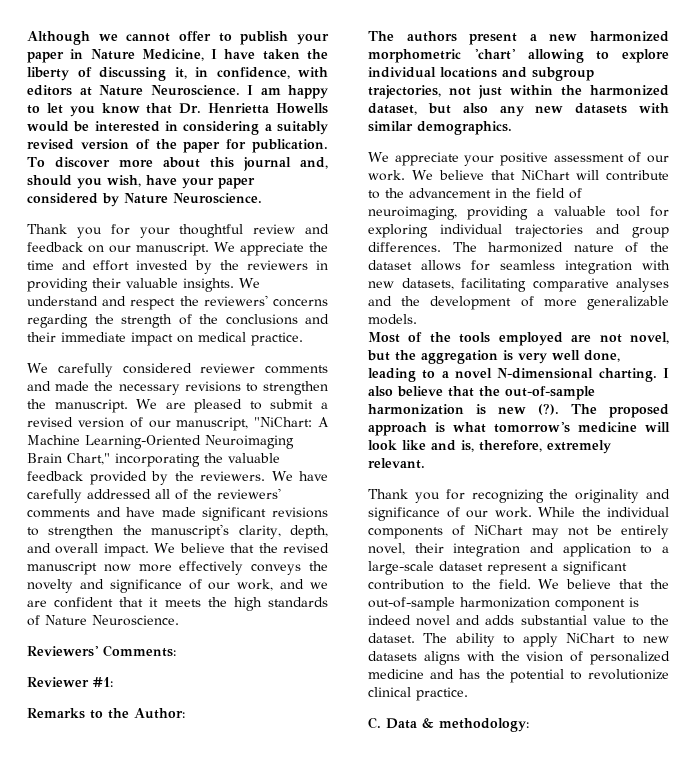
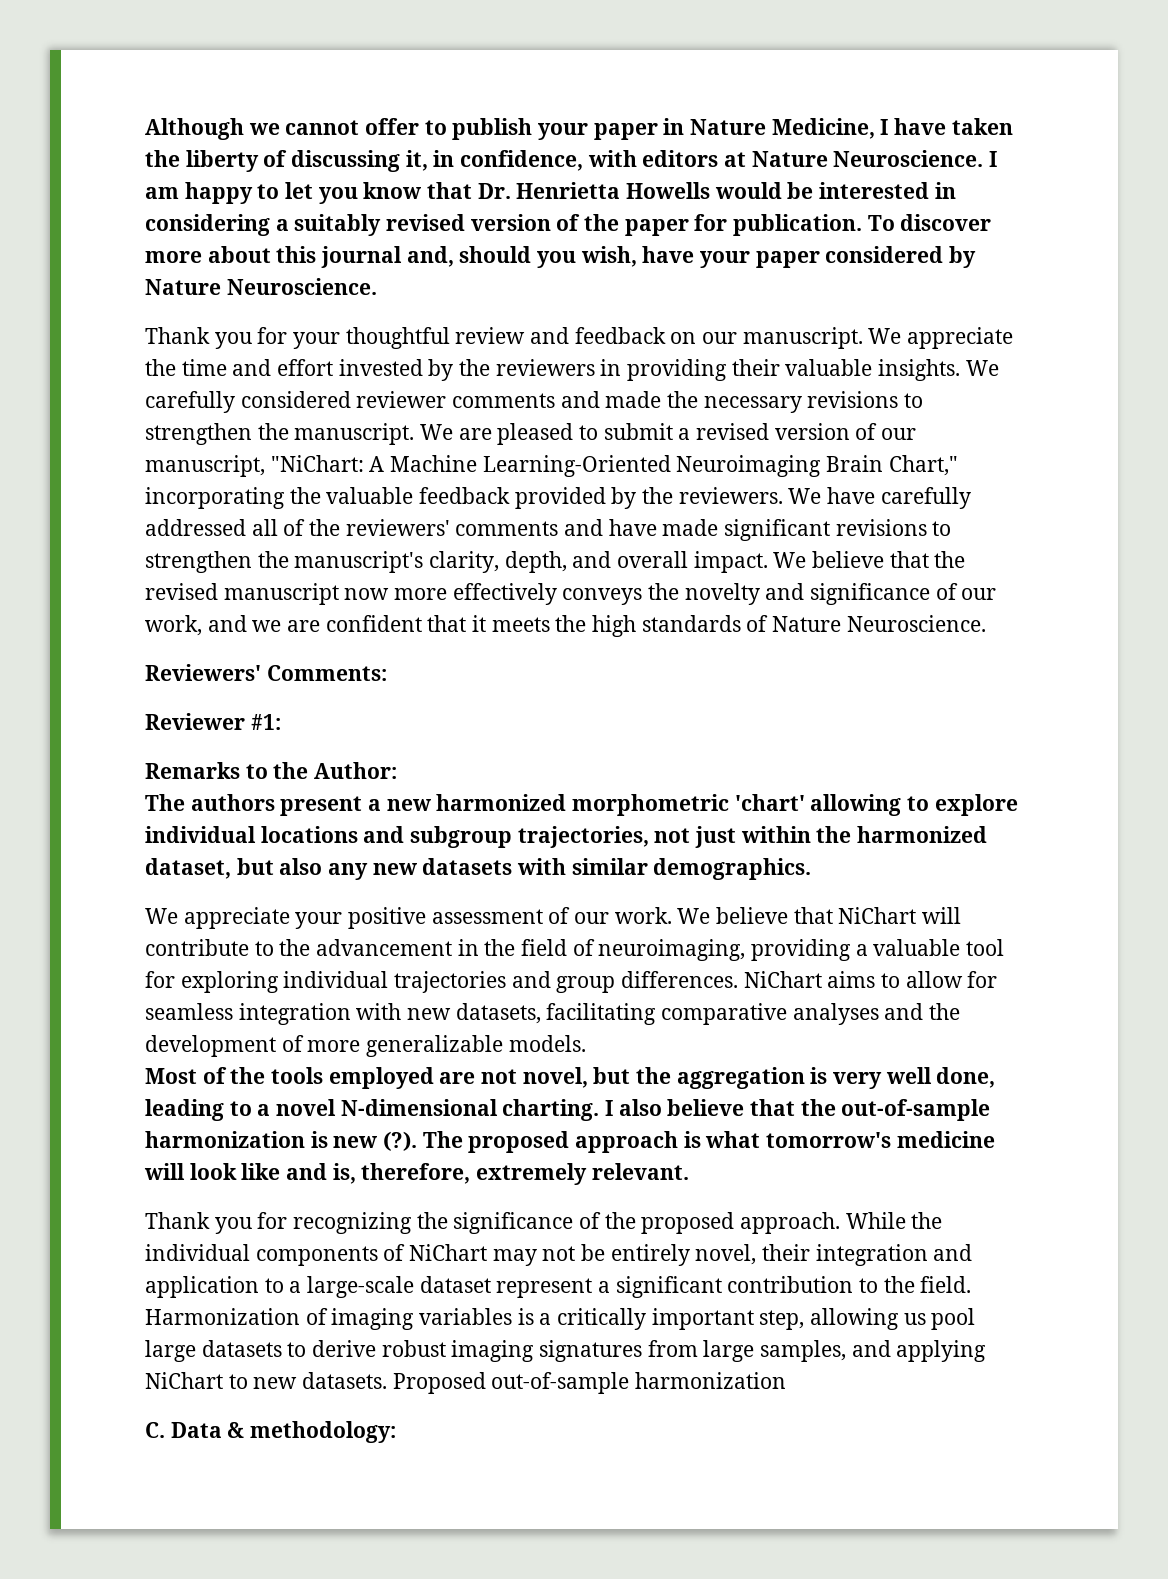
- We understand and respect the reviewers' concerns regarding the strength of the conclusions and their immediate impact on medical practice.
- The harmonized nature of the dataset allows for seamless integration with new datasets, facilitating comparative analyses and the development of more generalizable models.
+ NiChart aims to allow for seamless integration with new datasets, facilitating comparative analyses and the development of more generalizable models.
- Thank you for recognizing the originality and significance of our work.
+ Thank you for recognizing the significance of the proposed approach.
- We believe that the out-of-sample harmonization component is indeed novel and adds substantial value to the dataset. The ability to apply NiChart to new datasets aligns with the vision of personalized medicine and has the potential to revolutionize clinical practice.
+ Harmonization of imaging variables is a critically important step, allowing us pool large datasets to derive robust imaging signatures from large samples, and applying NiChart to new datasets. Proposed out-of-sample harmonization

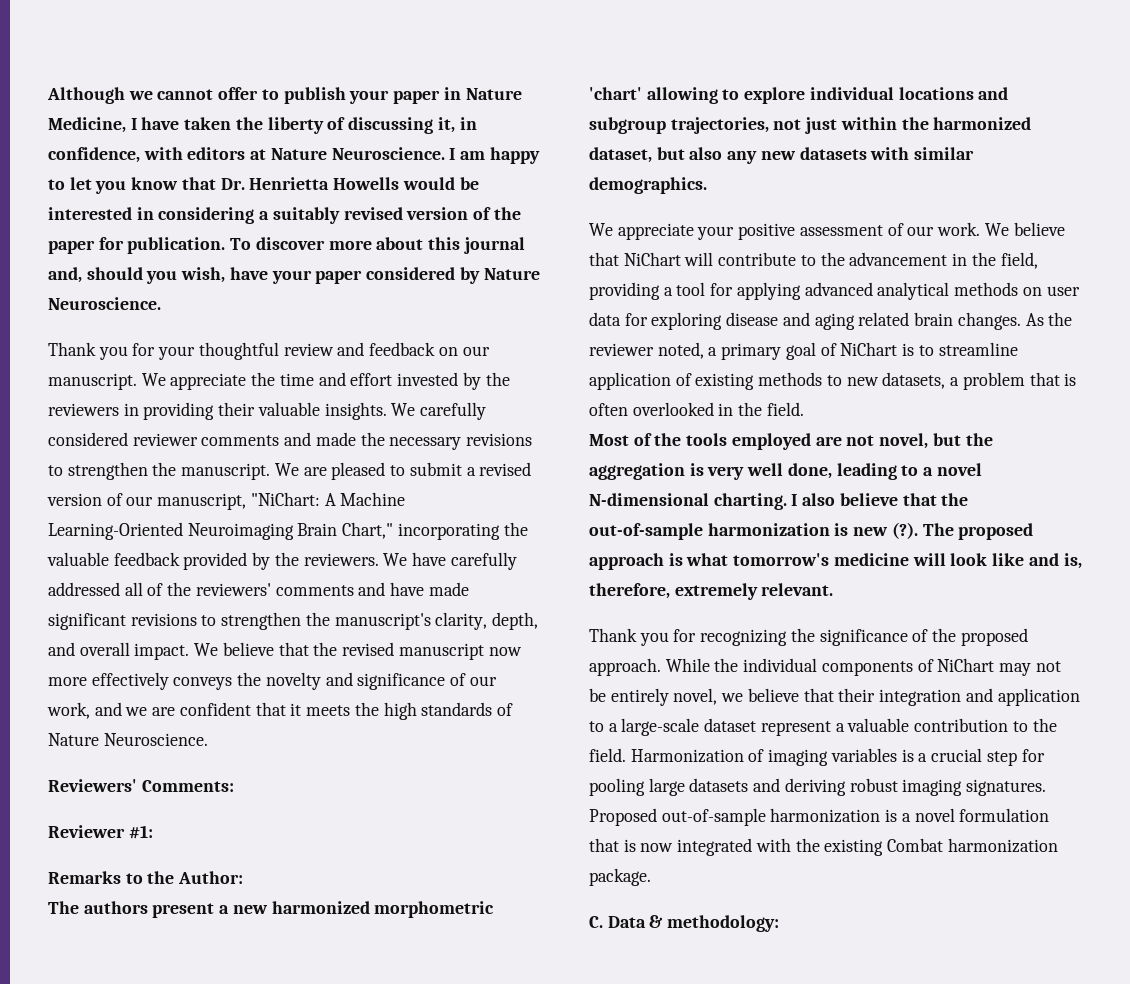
- We believe that NiChart will contribute to the advancement in the field of neuroimaging, providing a valuable tool for exploring individual trajectories and group differences. NiChart aims to allow for seamless integration with new datasets, facilitating comparative analyses and the development of more generalizable models.
+ We believe that NiChart will contribute to the advancement in the field, providing a tool for applying advanced analytical methods on user data for exploring disease and aging related brain changes. As the reviewer noted, a primary goal of NiChart is to streamline application of existing methods to new datasets, a problem that is often overlooked in the field.
- While the individual components of NiChart may not be entirely novel, their integration and application to a large-scale dataset represent a significant contribution to the field.
+ While the individual components of NiChart may not be entirely novel, we believe that their integration and application to a large-scale dataset represent a valuable contribution to the field.
- Harmonization of imaging variables is a critically important step, allowing us pool large datasets to derive robust imaging signatures from large samples, and applying NiChart to new datasets. Proposed out-of-sample harmonization
+ Harmonization of imaging variables is a crucial step for pooling large datasets and deriving robust imaging signatures. Proposed out-of-sample harmonization is a novel formulation that is now integrated with the existing Combat harmonization package.

